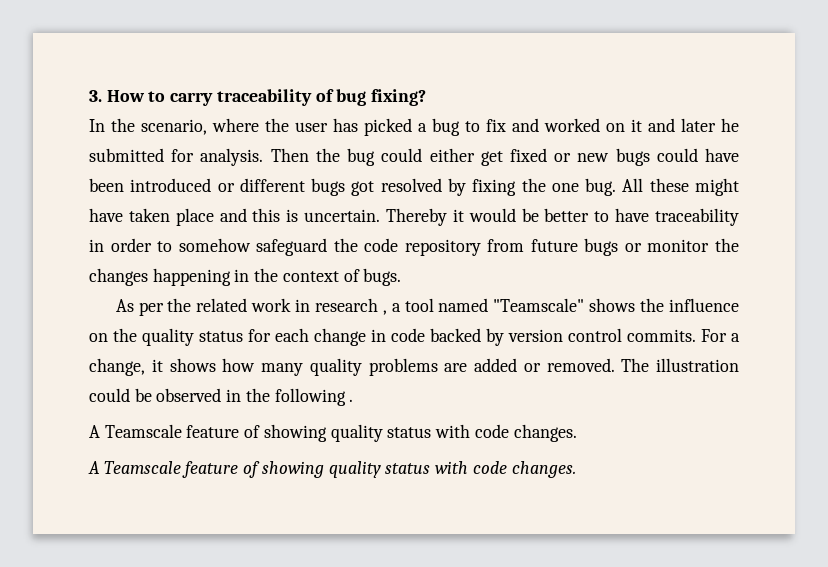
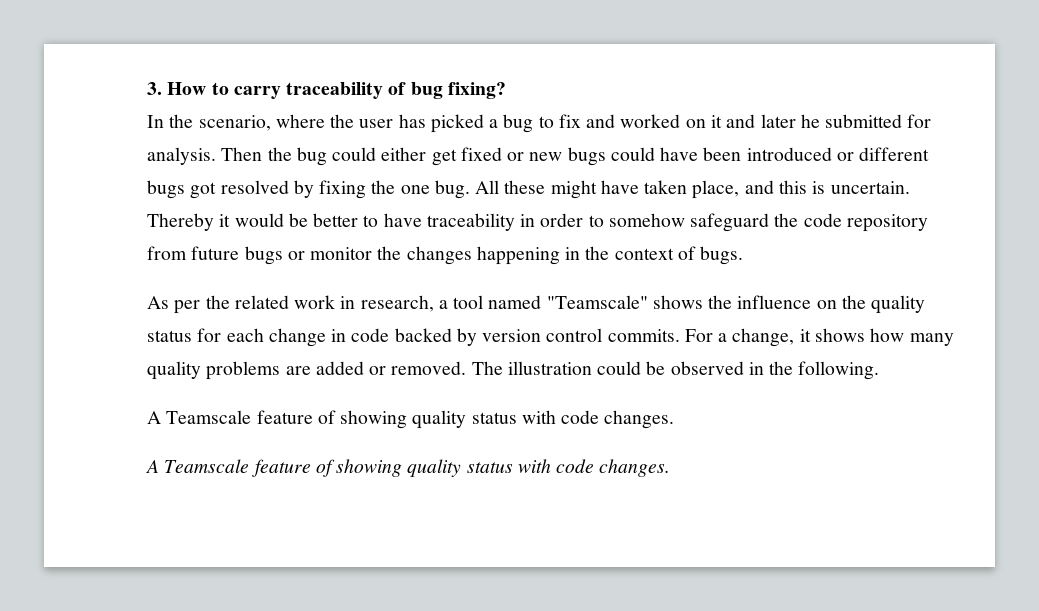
- All these might have taken place and this is uncertain.
+ All these might have taken place, and this is uncertain.
- As per the related work in research , a tool named "Teamscale" shows the influence on the quality status for each change in code backed by version control commits.
+ As per the related work in research, a tool named "Teamscale" shows the influence on the quality status for each change in code backed by version control commits.
- The illustration could be observed in the following .
+ The illustration could be observed in the following.

